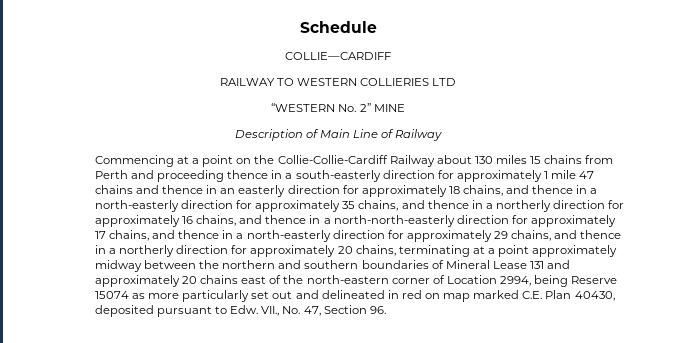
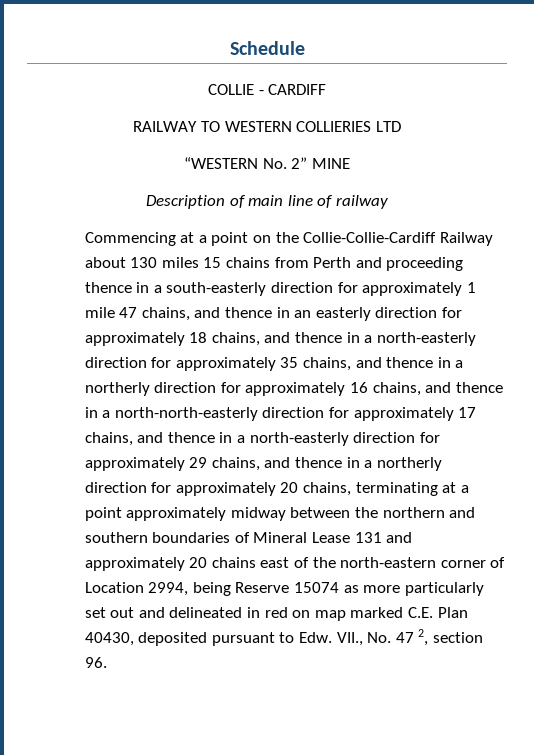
- COLLIE—CARDIFF
+ COLLIE - CARDIFF
- Description of Main Line of Railway
+ Description of main line of railway
- Commencing at a point on the Collie-Collie-Cardiff Railway about 130 miles 15 chains from Perth and proceeding thence in a south-easterly direction for approximately 1 mile 47 chains and thence in an easterly direction for approximately 18 chains, and thence in a north-easterly direction for approximately 35 chains, and thence in a northerly direction for approximately 16 chains, and thence in a north-north-easterly direction for approximately 17 chains, and thence in a north-easterly direction for approximately 29 chains, and thence in a northerly direction for approximately 20 chains, terminating at a point approximately midway between the northern and southern boundaries of Mineral Lease 131 and approximately 20 chains east of the north-eastern corner of Location 2994, being Reserve 15074 as more particularly set out and delineated in red on map marked C.E. Plan 40430, deposited pursuant to Edw. VII., No. 47, Section 96.
+ Commencing at a point on the Collie-Collie-Cardiff Railway about 130 miles 15 chains from Perth and proceeding thence in a south-easterly direction for approximately 1 mile 47 chains, and thence in an easterly direction for approximately 18 chains, and thence in a north-easterly direction for approximately 35 chains, and thence in a northerly direction for approximately 16 chains, and thence in a north-north-easterly direction for approximately 17 chains, and thence in a north-easterly direction for approximately 29 chains, and thence in a northerly direction for approximately 20 chains, terminating at a point approximately midway between the northern and southern boundaries of Mineral Lease 131 and approximately 20 chains east of the north-eastern corner of Location 2994, being Reserve 15074 as more particularly set out and delineated in red on map marked C.E. Plan 40430, deposited pursuant to Edw. VII., No. 47 2, section 96.

